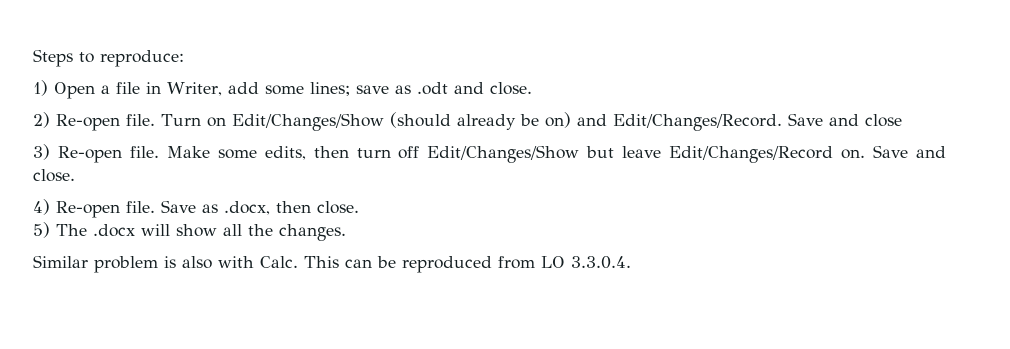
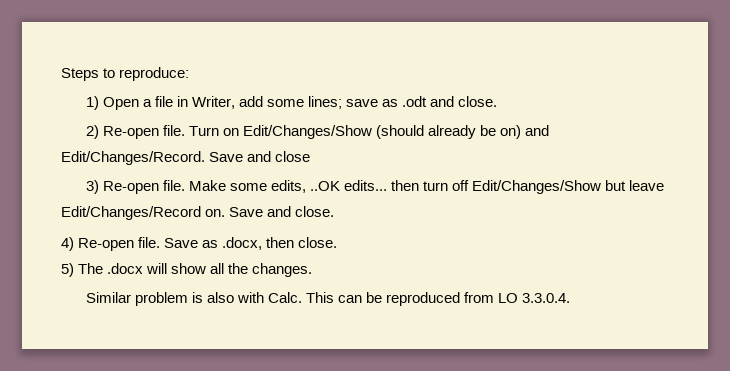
- Make some edits, then turn off Edit/Changes/Show but leave Edit/Changes/Record on.
+ Make some edits, ..OK edits... then turn off Edit/Changes/Show but leave Edit/Changes/Record on.

